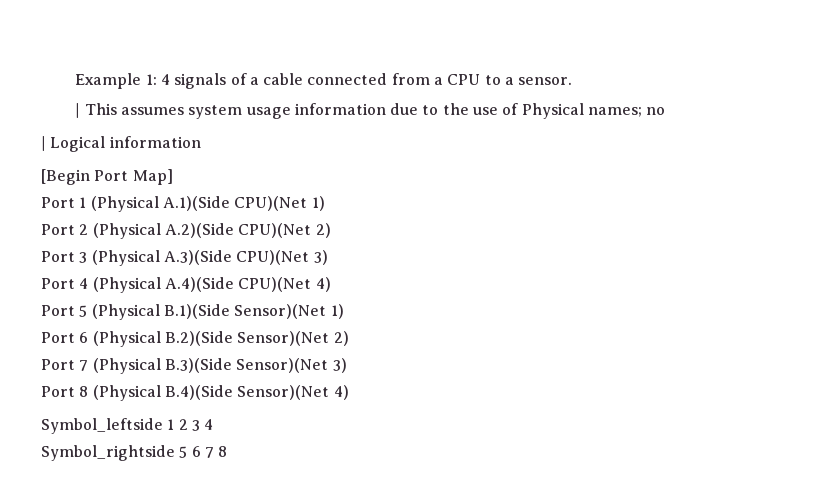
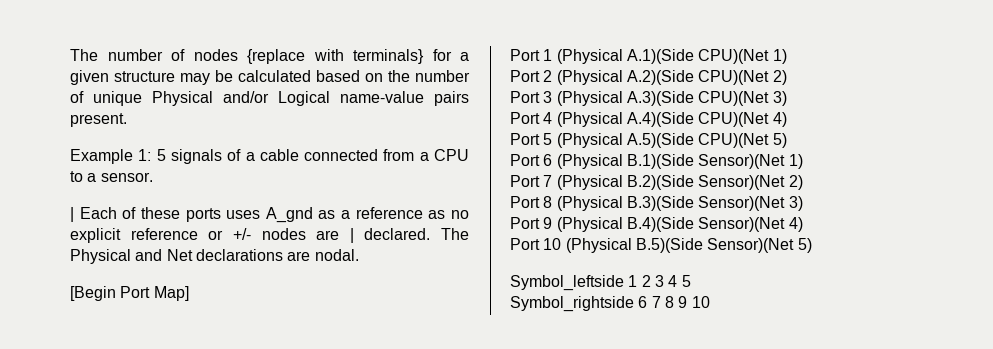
+ The number of nodes {replace with terminals} for a given structure may be calculated based on the number of unique Physical and/or Logical name-value pairs present.
- Example 1: 4 signals of a cable connected from a CPU to a sensor.
+ Example 1: 5 signals of a cable connected from a CPU to a sensor.
- | This assumes system usage information due to the use of Physical names; no
- | Logical information
+ | Each of these ports uses A_gnd as a reference as no explicit reference or +/- nodes are | declared. The Physical and Net declarations are nodal.
- Port 5 (Physical B.1)(Side Sensor)(Net 1)
+ Port 5 (Physical A.5)(Side CPU)(Net 5)
+ Port 6 (Physical B.1)(Side Sensor)(Net 1)
- Port 6 (Physical B.2)(Side Sensor)(Net 2)
+ Port 7 (Physical B.2)(Side Sensor)(Net 2)
- Port 7 (Physical B.3)(Side Sensor)(Net 3)
+ Port 8 (Physical B.3)(Side Sensor)(Net 3)
- Port 8 (Physical B.4)(Side Sensor)(Net 4)
+ Port 9 (Physical B.4)(Side Sensor)(Net 4)
+ Port 10 (Physical B.5)(Side Sensor)(Net 5)
- Symbol_leftside 1 2 3 4
+ Symbol_leftside 1 2 3 4 5
- Symbol_rightside 5 6 7 8
+ Symbol_rightside 6 7 8 9 10

